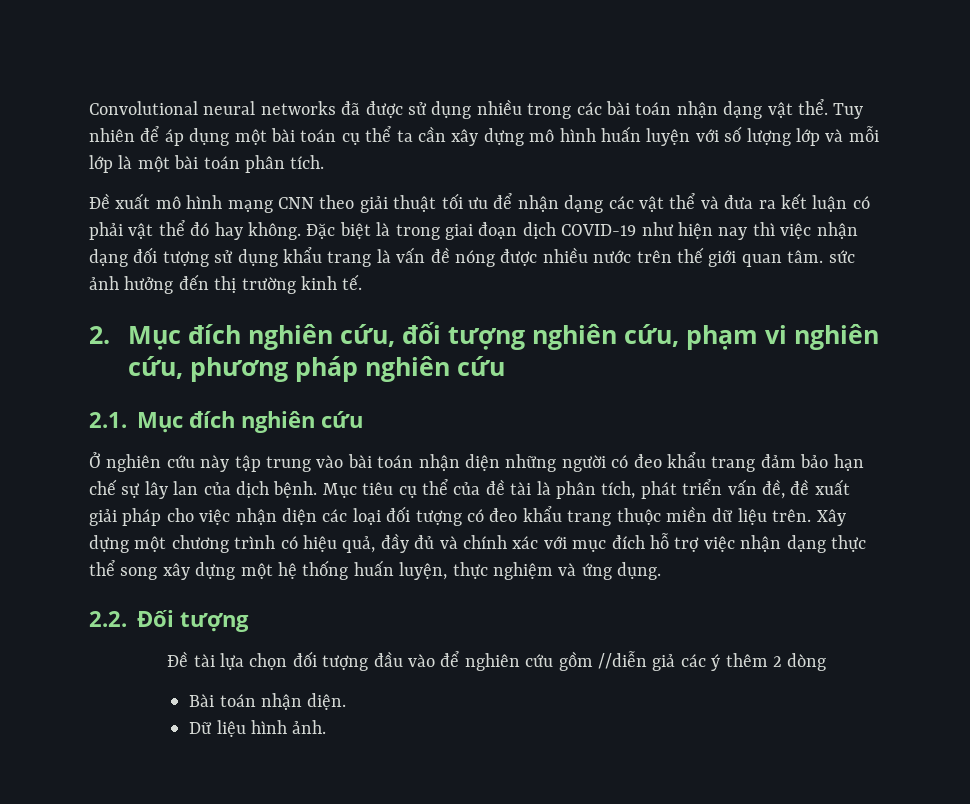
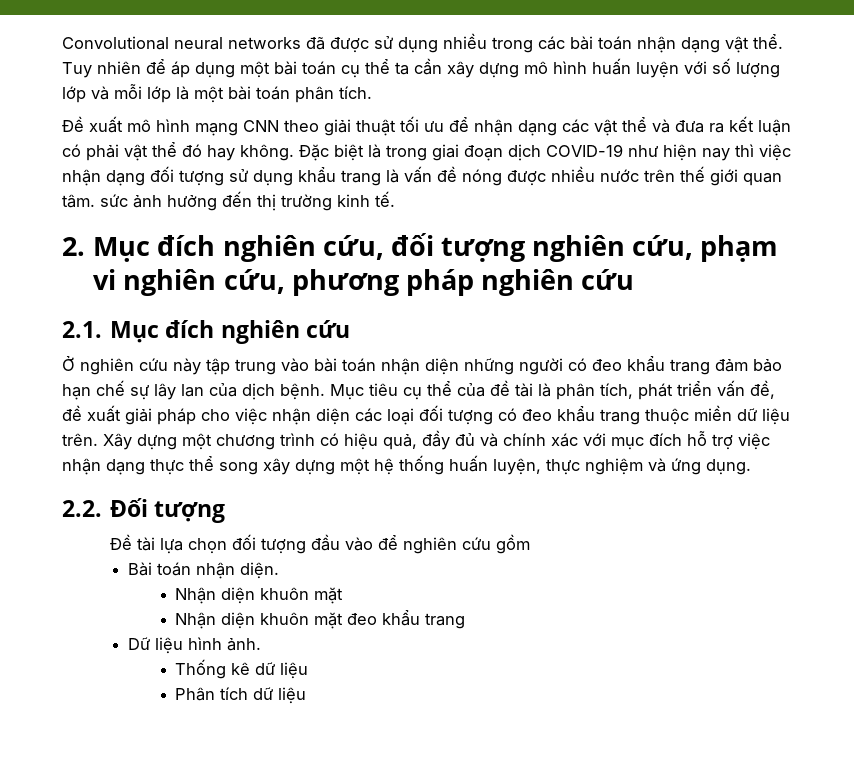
- Đề tài lựa chọn đối tượng đầu vào để nghiên cứu gồm //diễn giả các ý thêm 2 dòng
+ Đề tài lựa chọn đối tượng đầu vào để nghiên cứu gồm
  Bài toán nhận diện.
+ Nhận diện khuôn mặt
+ Nhận diện khuôn mặt đeo khẩu trang
  Dữ liệu hình ảnh.
+ Thống kê dữ liệu
+ Phân tích dữ liệu

